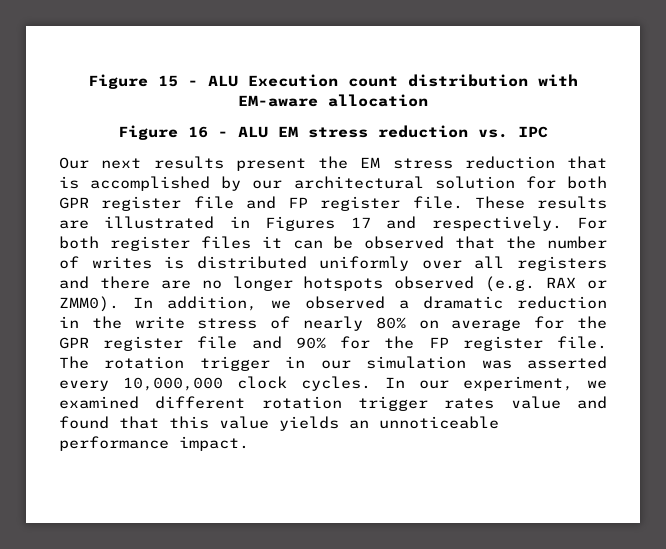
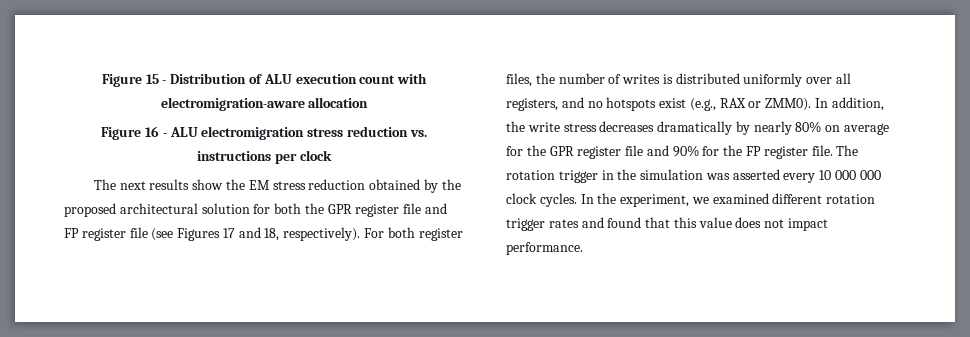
- Figure 15 - ALU Execution count distribution with EM-aware allocation
+ Figure 15 - Distribution of ALU execution count with electromigration-aware allocation
- Figure 16 - ALU EM stress reduction vs. IPC
- Our next results present the EM stress reduction that is accomplished by our architectural solution for both GPR register file and FP register file. These results are illustrated in Figures 17 and respectively.
+ Figure 16 - ALU electromigration stress reduction vs. instructions per clock
+ The next results show the EM stress reduction obtained by the proposed architectural solution for both the GPR register file and FP register file (see Figures 17 and 18, respectively).
- For both register files it can be observed that the number of writes is distributed uniformly over all registers and there are no longer hotspots observed (e.g. RAX or ZMM0).
+ For both register files, the number of writes is distributed uniformly over all registers, and no hotspots exist (e.g., RAX or ZMM0).
- In addition, we observed a dramatic reduction in the write stress of nearly 80% on average for the GPR register file and 90% for the FP register file.
+ In addition, the write stress decreases dramatically by nearly 80% on average for the GPR register file and 90% for the FP register file.
- The rotation trigger in our simulation was asserted every 10,000,000 clock cycles.
+ The rotation trigger in the simulation was asserted every 10 000 000 clock cycles.
- In our experiment, we examined different rotation trigger rates value and found that this value yields an unnoticeable performance impact.
+ In the experiment, we examined different rotation trigger rates and found that this value does not impact performance.

